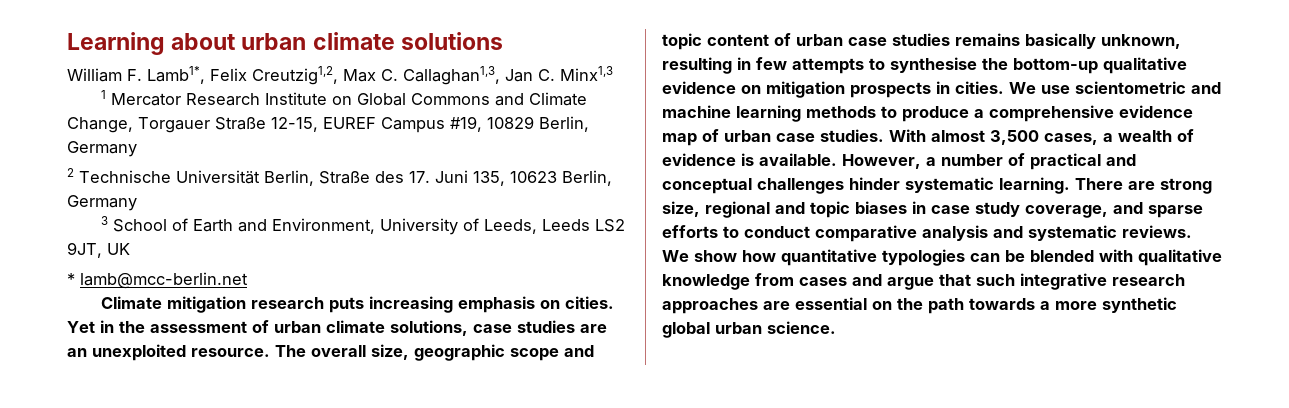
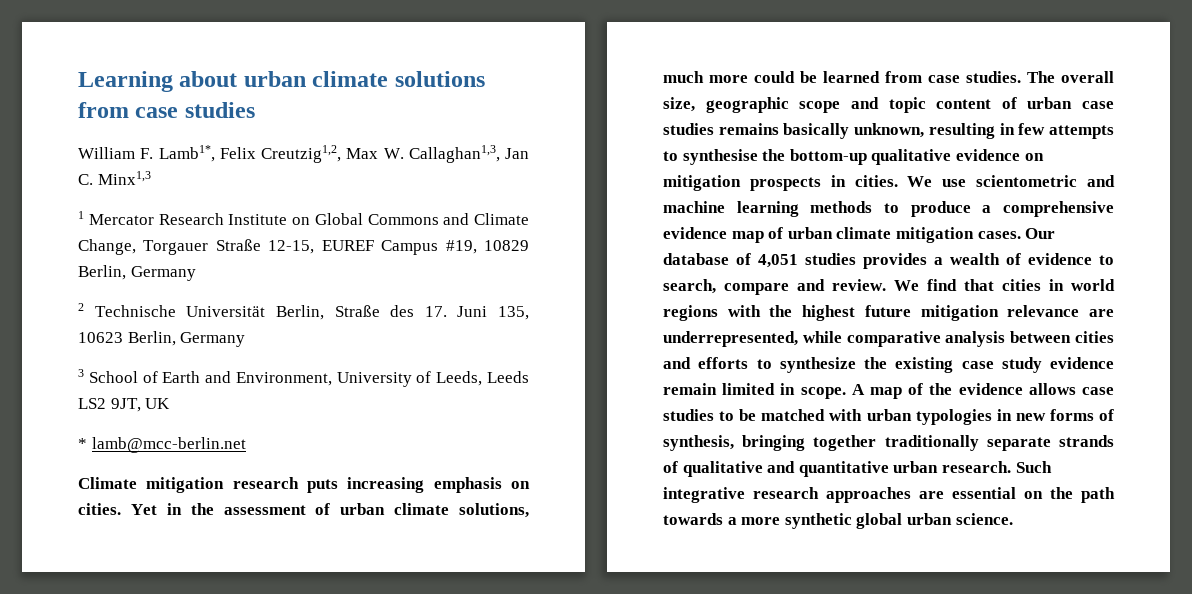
- Learning about urban climate solutions
+ Learning about urban climate solutions from case studies
- William F. Lamb1*, Felix Creutzig1,2, Max C. Callaghan1,3, Jan C. Minx1,3
+ William F. Lamb1*, Felix Creutzig1,2, Max W. Callaghan1,3, Jan C. Minx1,3
- Yet in the assessment of urban climate solutions, case studies are an unexploited resource.
+ Yet in the assessment of urban climate solutions, much more could be learned from case studies.
- We use scientometric and machine learning methods to produce a comprehensive evidence map of urban case studies. With almost 3,500 cases, a wealth of evidence is available. However, a number of practical and conceptual challenges hinder systematic learning. There are strong size, regional and topic biases in case study coverage, and sparse efforts to conduct comparative analysis and systematic reviews. We show how quantitative typologies can be blended with qualitative knowledge from cases and argue that such integrative research approaches are essential on the path towards a more synthetic global urban science.
+ We use scientometric and machine learning methods to produce a comprehensive evidence map of urban climate mitigation cases. Our database of 4,051 studies provides a wealth of evidence to search, compare and review. We find that cities in world regions with the highest future mitigation relevance are underrepresented, while comparative analysis between cities and efforts to synthesize the existing case study evidence remain limited in scope. A map of the evidence allows case studies to be matched with urban typologies in new forms of synthesis, bringing together traditionally separate strands of qualitative and quantitative urban research. Such integrative research approaches are essential on the path towards a more synthetic global urban science.

